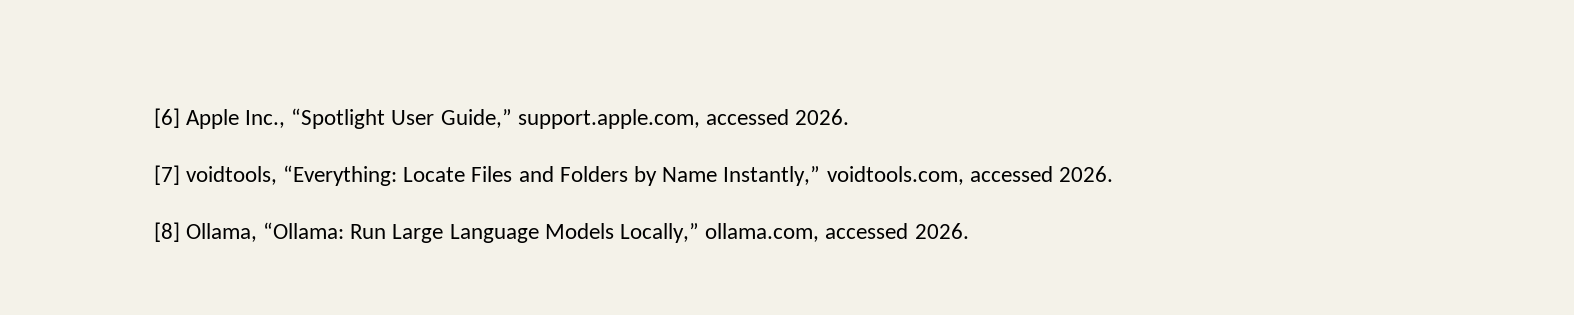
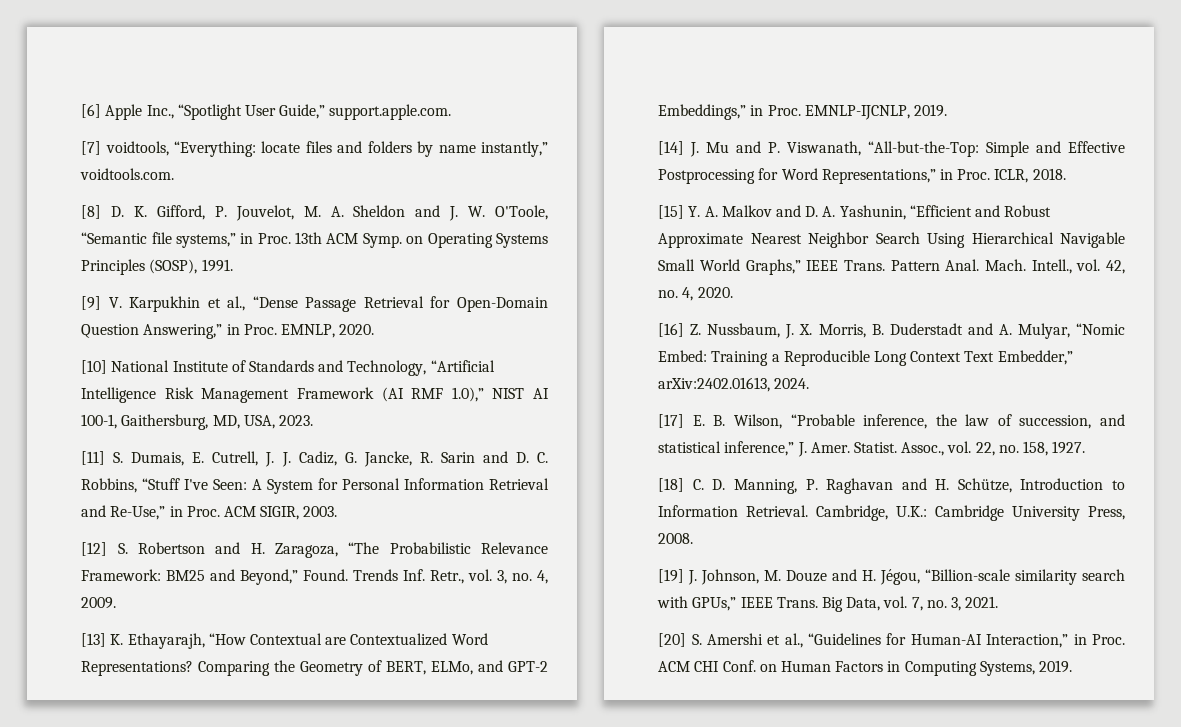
- [6] Apple Inc., “Spotlight User Guide,” support.apple.com, accessed 2026.
+ [6] Apple Inc., “Spotlight User Guide,” support.apple.com.
- [7] voidtools, “Everything: Locate Files and Folders by Name Instantly,” voidtools.com, accessed 2026.
- [8] Ollama, “Ollama: Run Large Language Models Locally,” ollama.com, accessed 2026.
+ [7] voidtools, “Everything: locate files and folders by name instantly,” voidtools.com.
+ [8] D. K. Gifford, P. Jouvelot, M. A. Sheldon and J. W. O'Toole, “Semantic file systems,” in Proc. 13th ACM Symp. on Operating Systems Principles (SOSP), 1991.
+ [9] V. Karpukhin et al., “Dense Passage Retrieval for Open-Domain Question Answering,” in Proc. EMNLP, 2020.
+ [10] National Institute of Standards and Technology, “Artificial Intelligence Risk Management Framework (AI RMF 1.0),” NIST AI 100-1, Gaithersburg, MD, USA, 2023.
+ [11] S. Dumais, E. Cutrell, J. J. Cadiz, G. Jancke, R. Sarin and D. C. Robbins, “Stuff I've Seen: A System for Personal Information Retrieval and Re-Use,” in Proc. ACM SIGIR, 2003.
+ [12] S. Robertson and H. Zaragoza, “The Probabilistic Relevance Framework: BM25 and Beyond,” Found. Trends Inf. Retr., vol. 3, no. 4, 2009.
+ [13] K. Ethayarajh, “How Contextual are Contextualized Word Representations? Comparing the Geometry of BERT, ELMo, and GPT-2 Embeddings,” in Proc. EMNLP-IJCNLP, 2019.
+ [14] J. Mu and P. Viswanath, “All-but-the-Top: Simple and Effective Postprocessing for Word Representations,” in Proc. ICLR, 2018.
+ [15] Y. A. Malkov and D. A. Yashunin, “Efficient and Robust Approximate Nearest Neighbor Search Using Hierarchical Navigable Small World Graphs,” IEEE Trans. Pattern Anal. Mach. Intell., vol. 42, no. 4, 2020.
+ [16] Z. Nussbaum, J. X. Morris, B. Duderstadt and A. Mulyar, “Nomic Embed: Training a Reproducible Long Context Text Embedder,” arXiv:2402.01613, 2024.
+ [17] E. B. Wilson, “Probable inference, the law of succession, and statistical inference,” J. Amer. Statist. Assoc., vol. 22, no. 158, 1927.
+ [18] C. D. Manning, P. Raghavan and H. Schütze, Introduction to Information Retrieval. Cambridge, U.K.: Cambridge University Press, 2008.
+ [19] J. Johnson, M. Douze and H. Jégou, “Billion-scale similarity search with GPUs,” IEEE Trans. Big Data, vol. 7, no. 3, 2021.
+ [20] S. Amershi et al., “Guidelines for Human-AI Interaction,” in Proc. ACM CHI Conf. on Human Factors in Computing Systems, 2019.

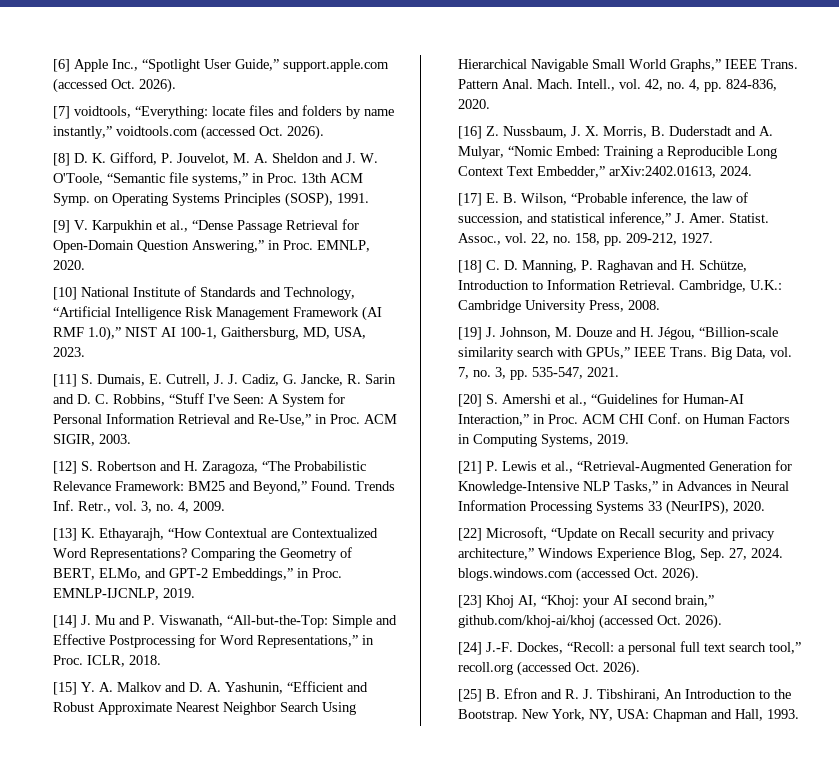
- [6] Apple Inc., “Spotlight User Guide,” support.apple.com.
+ [6] Apple Inc., “Spotlight User Guide,” support.apple.com (accessed Oct. 2026).
- [7] voidtools, “Everything: locate files and folders by name instantly,” voidtools.com.
+ [7] voidtools, “Everything: locate files and folders by name instantly,” voidtools.com (accessed Oct. 2026).
- Intell., vol. 42, no. 4, 2020.
+ Intell., vol. 42, no. 4, pp. 824-836, 2020.
- Assoc., vol. 22, no. 158, 1927.
+ Assoc., vol. 22, no. 158, pp. 209-212, 1927.
- Big Data, vol. 7, no. 3, 2021.
+ Big Data, vol. 7, no. 3, pp. 535-547, 2021.
+ [21] P. Lewis et al., “Retrieval-Augmented Generation for Knowledge-Intensive NLP Tasks,” in Advances in Neural Information Processing Systems 33 (NeurIPS), 2020.
+ [22] Microsoft, “Update on Recall security and privacy architecture,” Windows Experience Blog, Sep. 27, 2024. blogs.windows.com (accessed Oct. 2026).
+ [23] Khoj AI, “Khoj: your AI second brain,” github.com/khoj-ai/khoj (accessed Oct. 2026).
+ [24] J.-F. Dockes, “Recoll: a personal full text search tool,” recoll.org (accessed Oct. 2026).
+ [25] B. Efron and R. J. Tibshirani, An Introduction to the Bootstrap. New York, NY, USA: Chapman and Hall, 1993.

